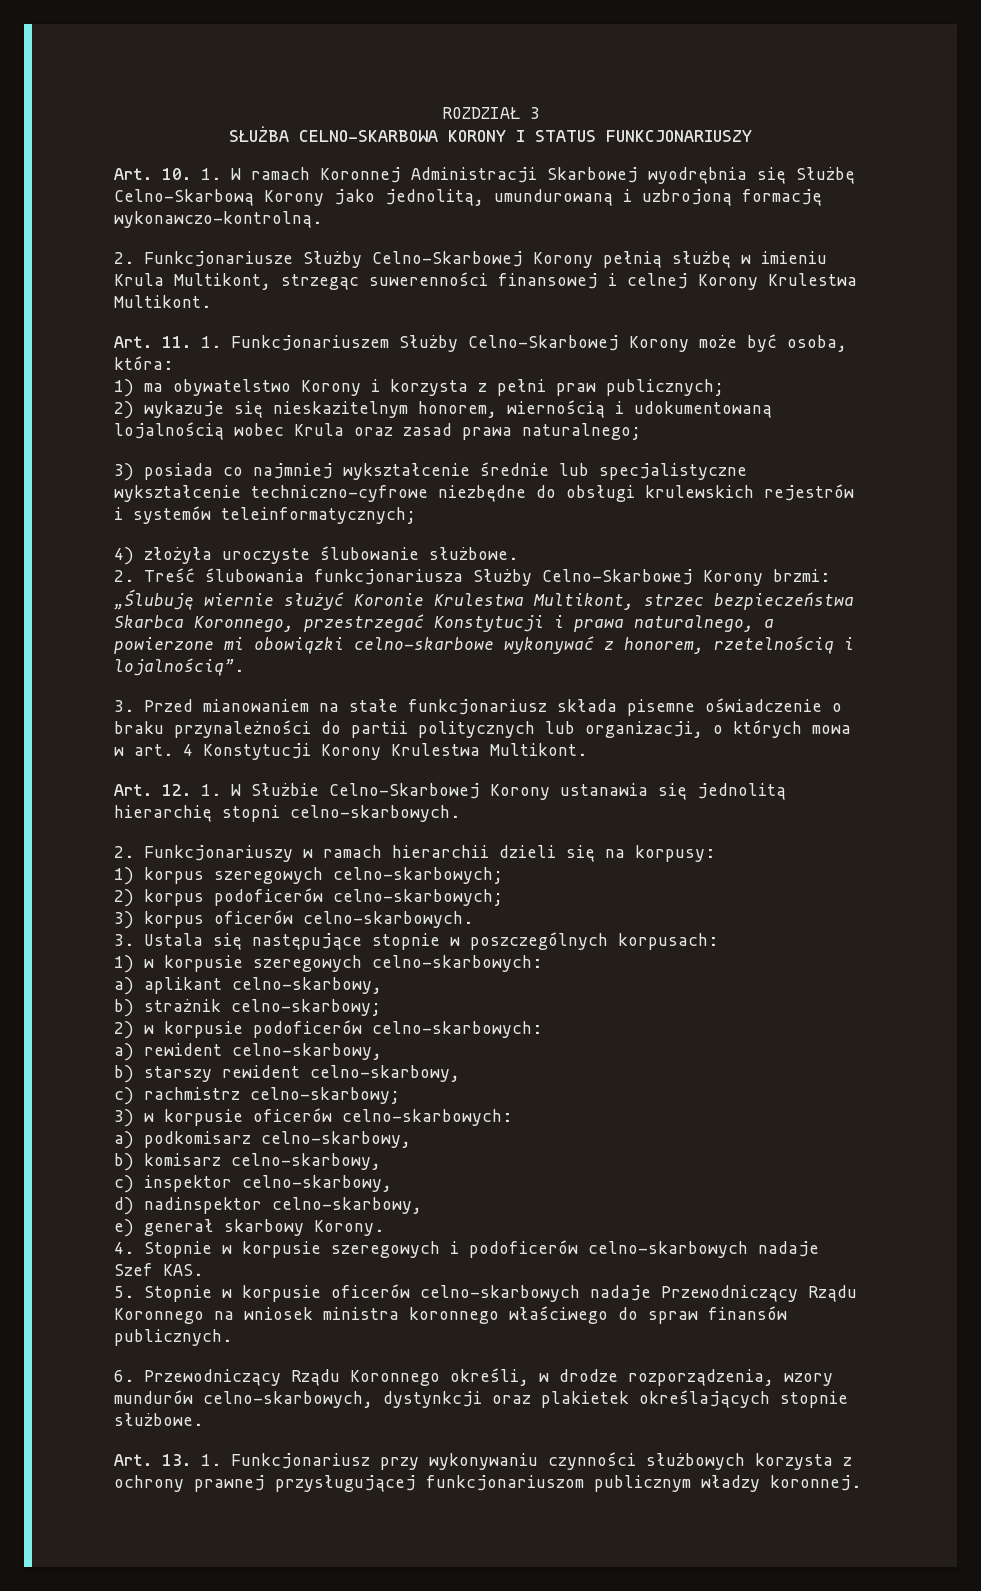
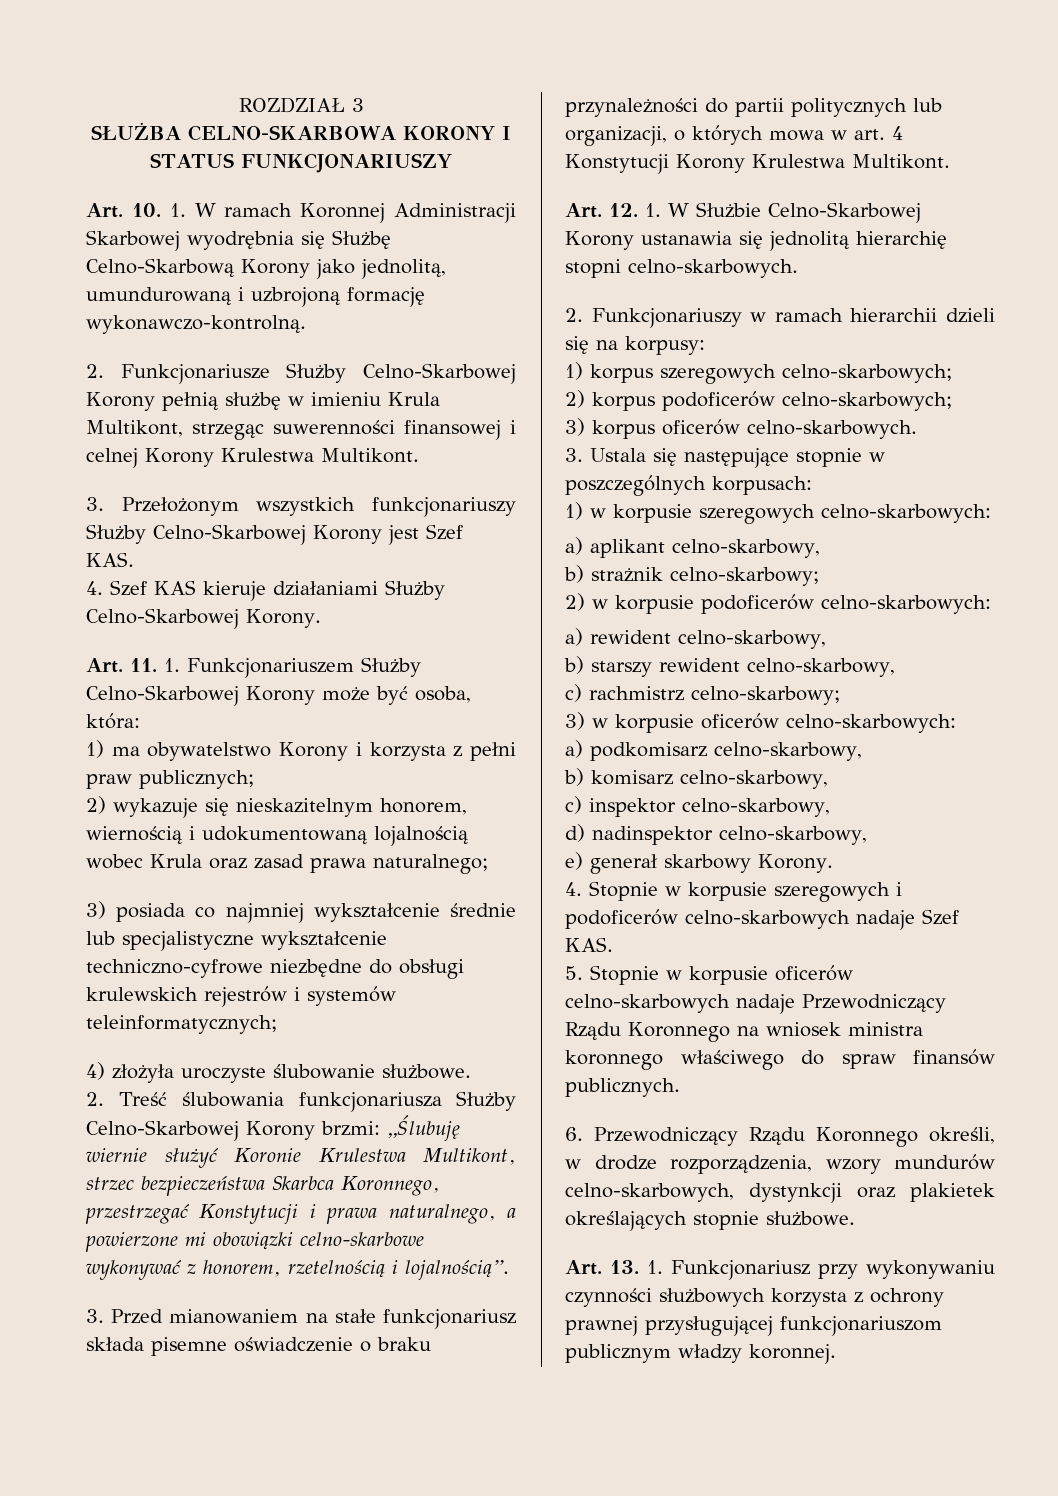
+ 3. Przełożonym wszystkich funkcjonariuszy Służby Celno-Skarbowej Korony jest Szef KAS.
+ 4. Szef KAS kieruje działaniami Służby Celno-Skarbowej Korony.

